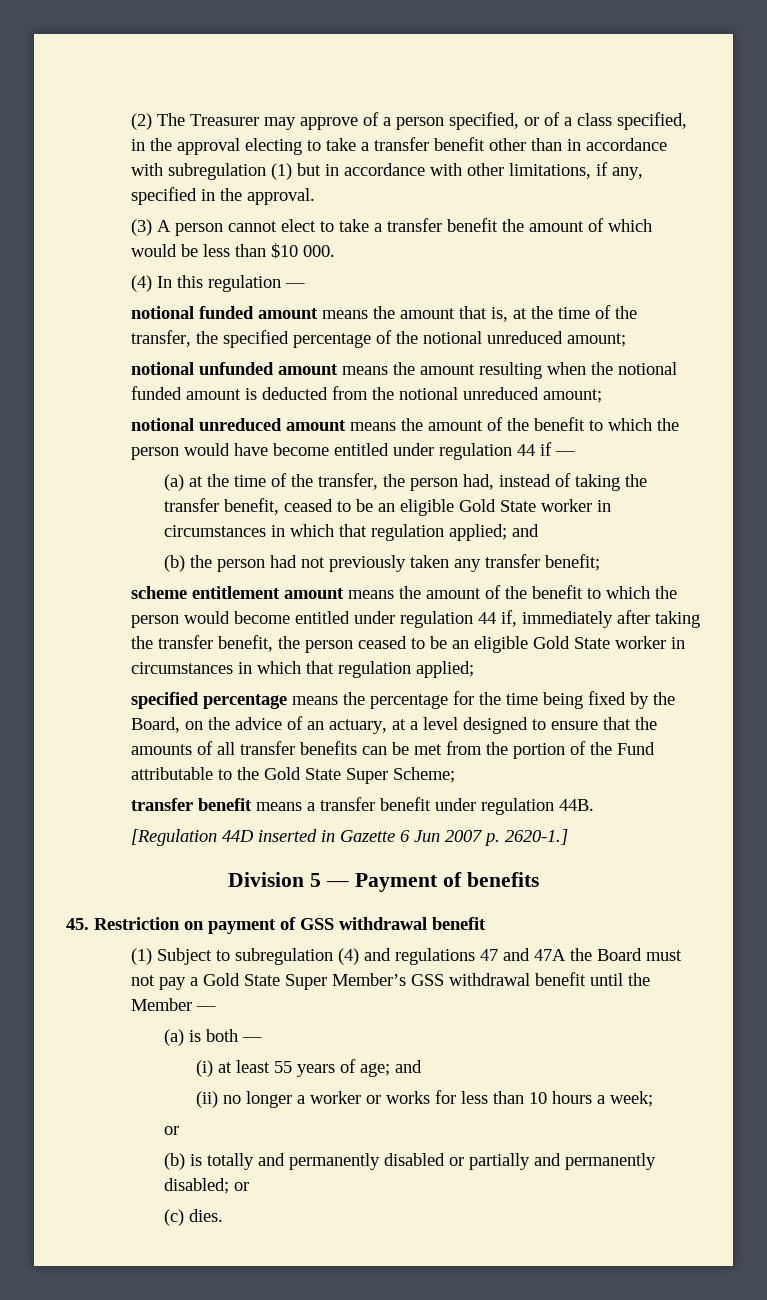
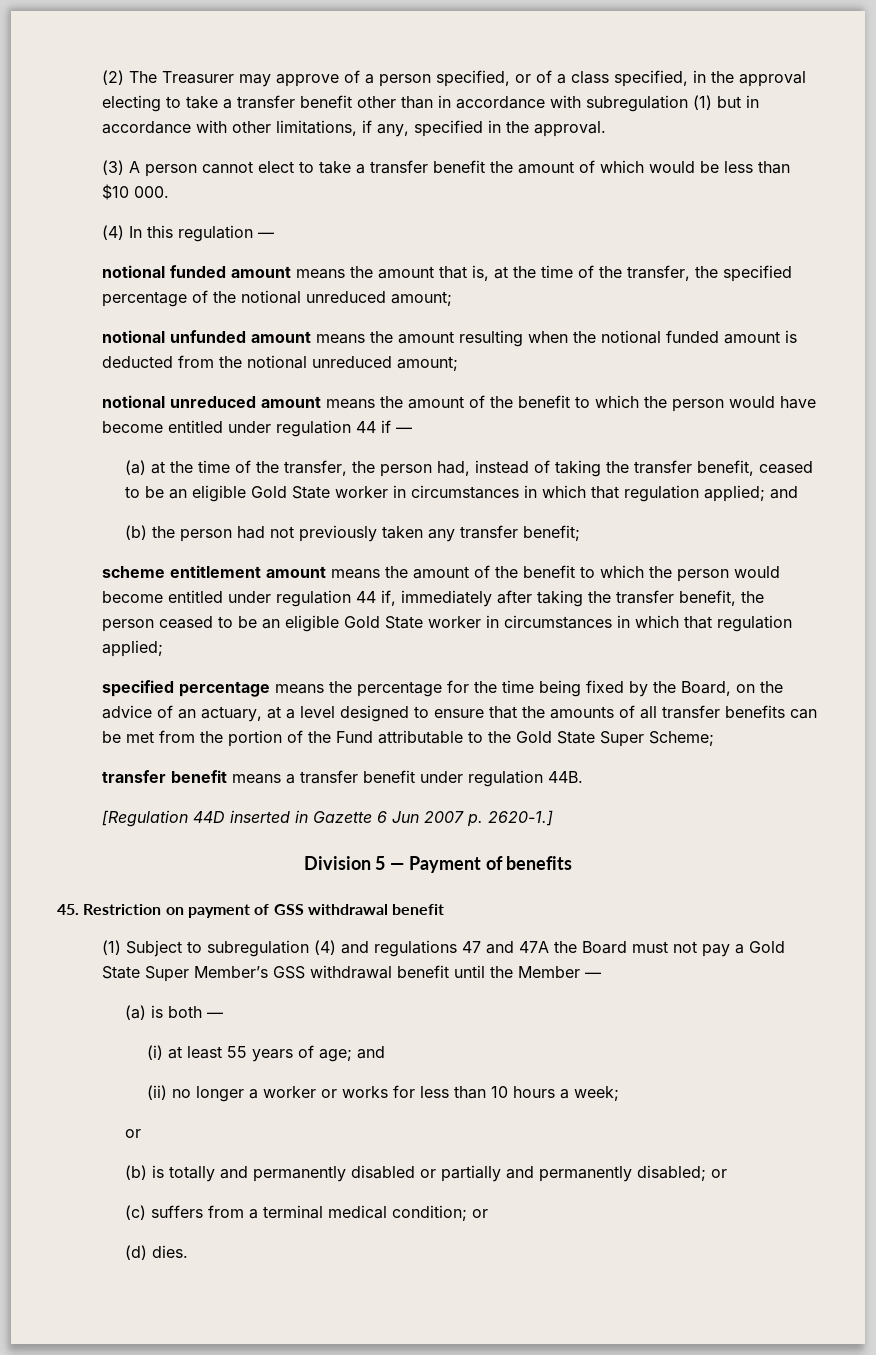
- (c) dies.
+ (c) suffers from a terminal medical condition; or
+ (d) dies.

